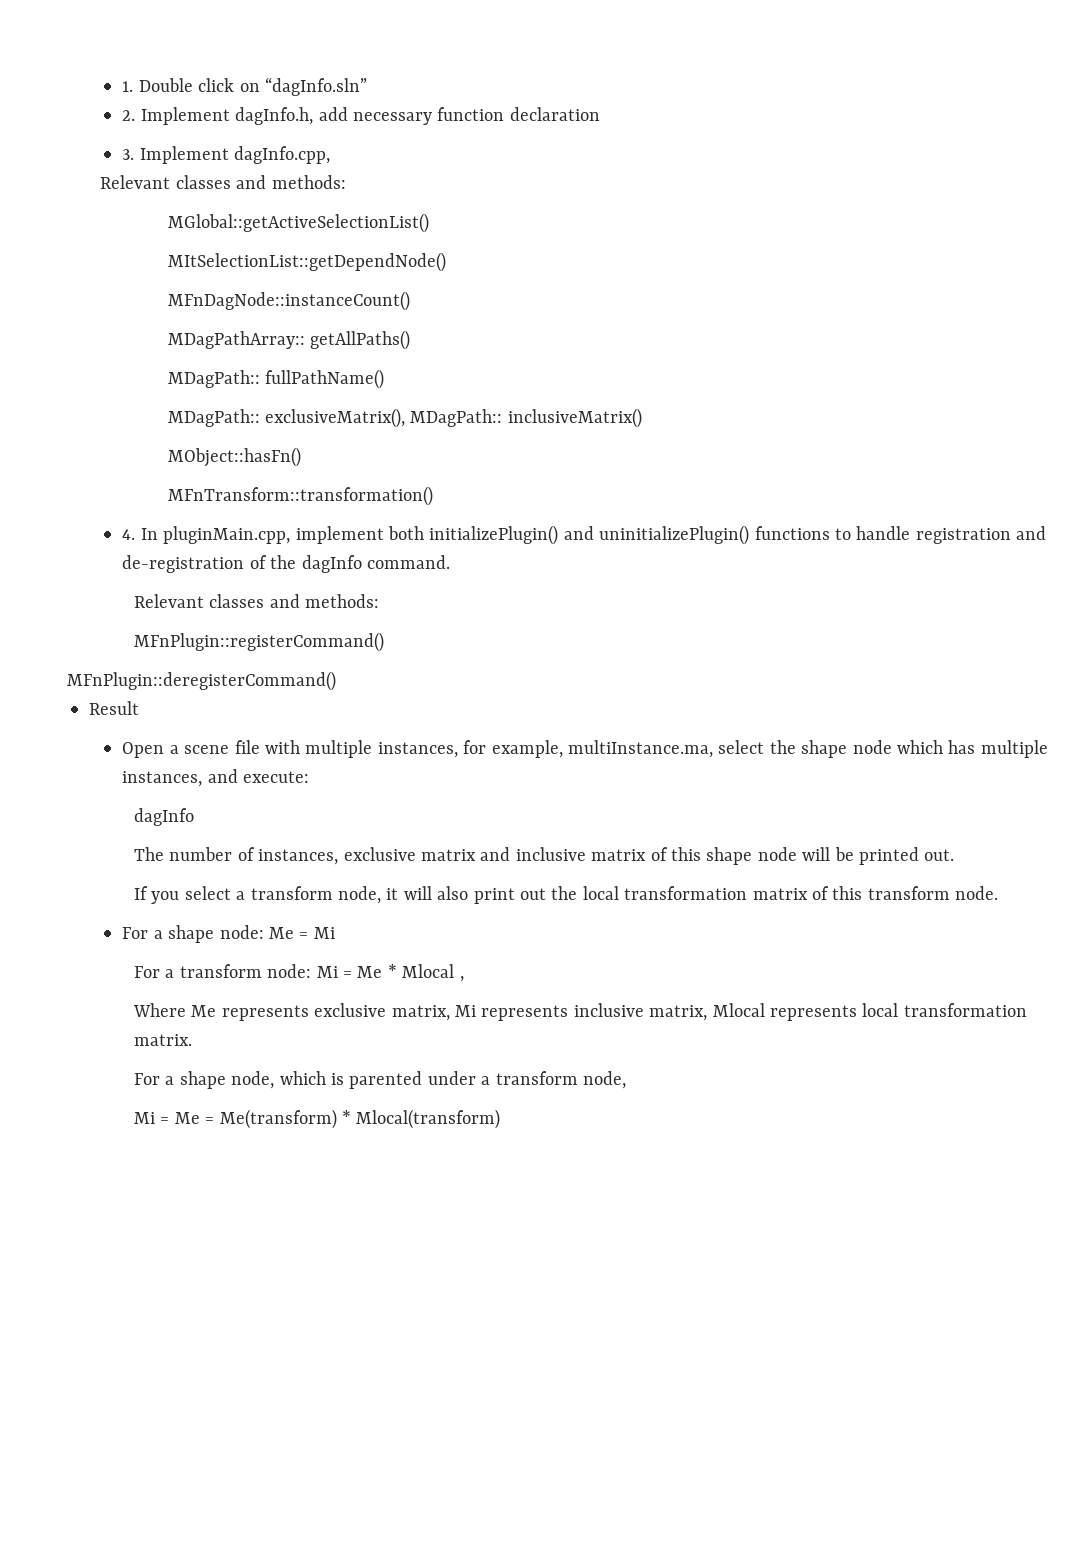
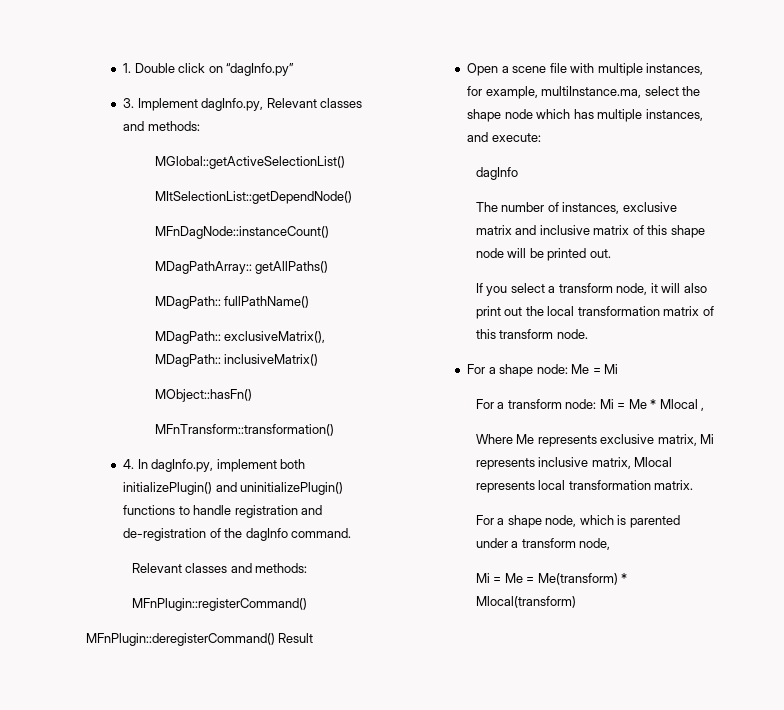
- 1. Double click on “dagInfo.sln”
- 2. Implement dagInfo.h, add necessary function declaration
+ 1. Double click on “dagInfo.py”
- 3. Implement dagInfo.cpp,
- Relevant classes and methods:
+ 3. Implement dagInfo.py, Relevant classes and methods:
- 4. In pluginMain.cpp, implement both initializePlugin() and uninitializePlugin() functions to handle registration and de-registration of the dagInfo command.
+ 4. In dagInfo.py, implement both initializePlugin() and uninitializePlugin() functions to handle registration and de-registration of the dagInfo command.
- MFnPlugin::deregisterCommand()
- Result
+ MFnPlugin::deregisterCommand() Result

